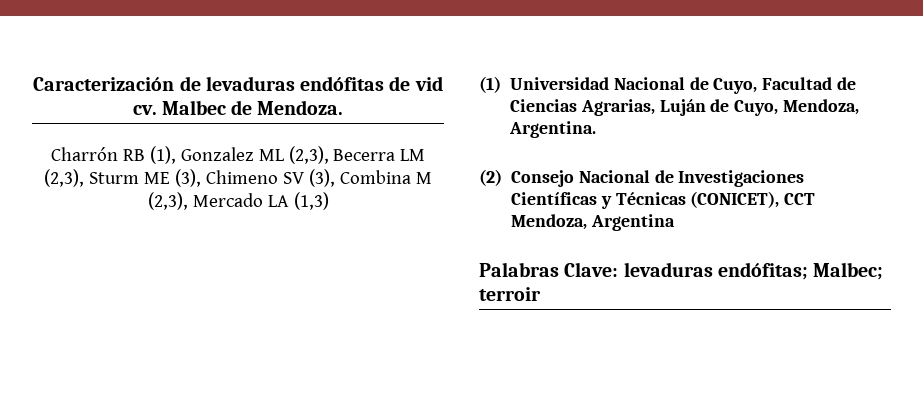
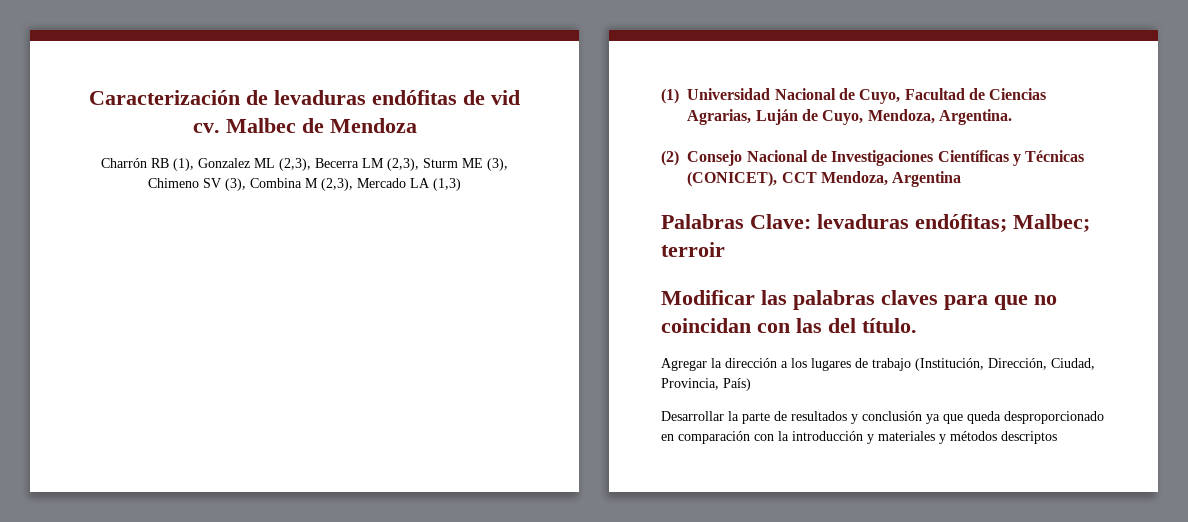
- Malbec de Mendoza.
+ Malbec de Mendoza
+ Modificar las palabras claves para que no coincidan con las del título.
+ Agregar la dirección a los lugares de trabajo (Institución, Dirección, Ciudad, Provincia, País)
+ Desarrollar la parte de resultados y conclusión ya que queda desproporcionado en comparación con la introducción y materiales y métodos descriptos

